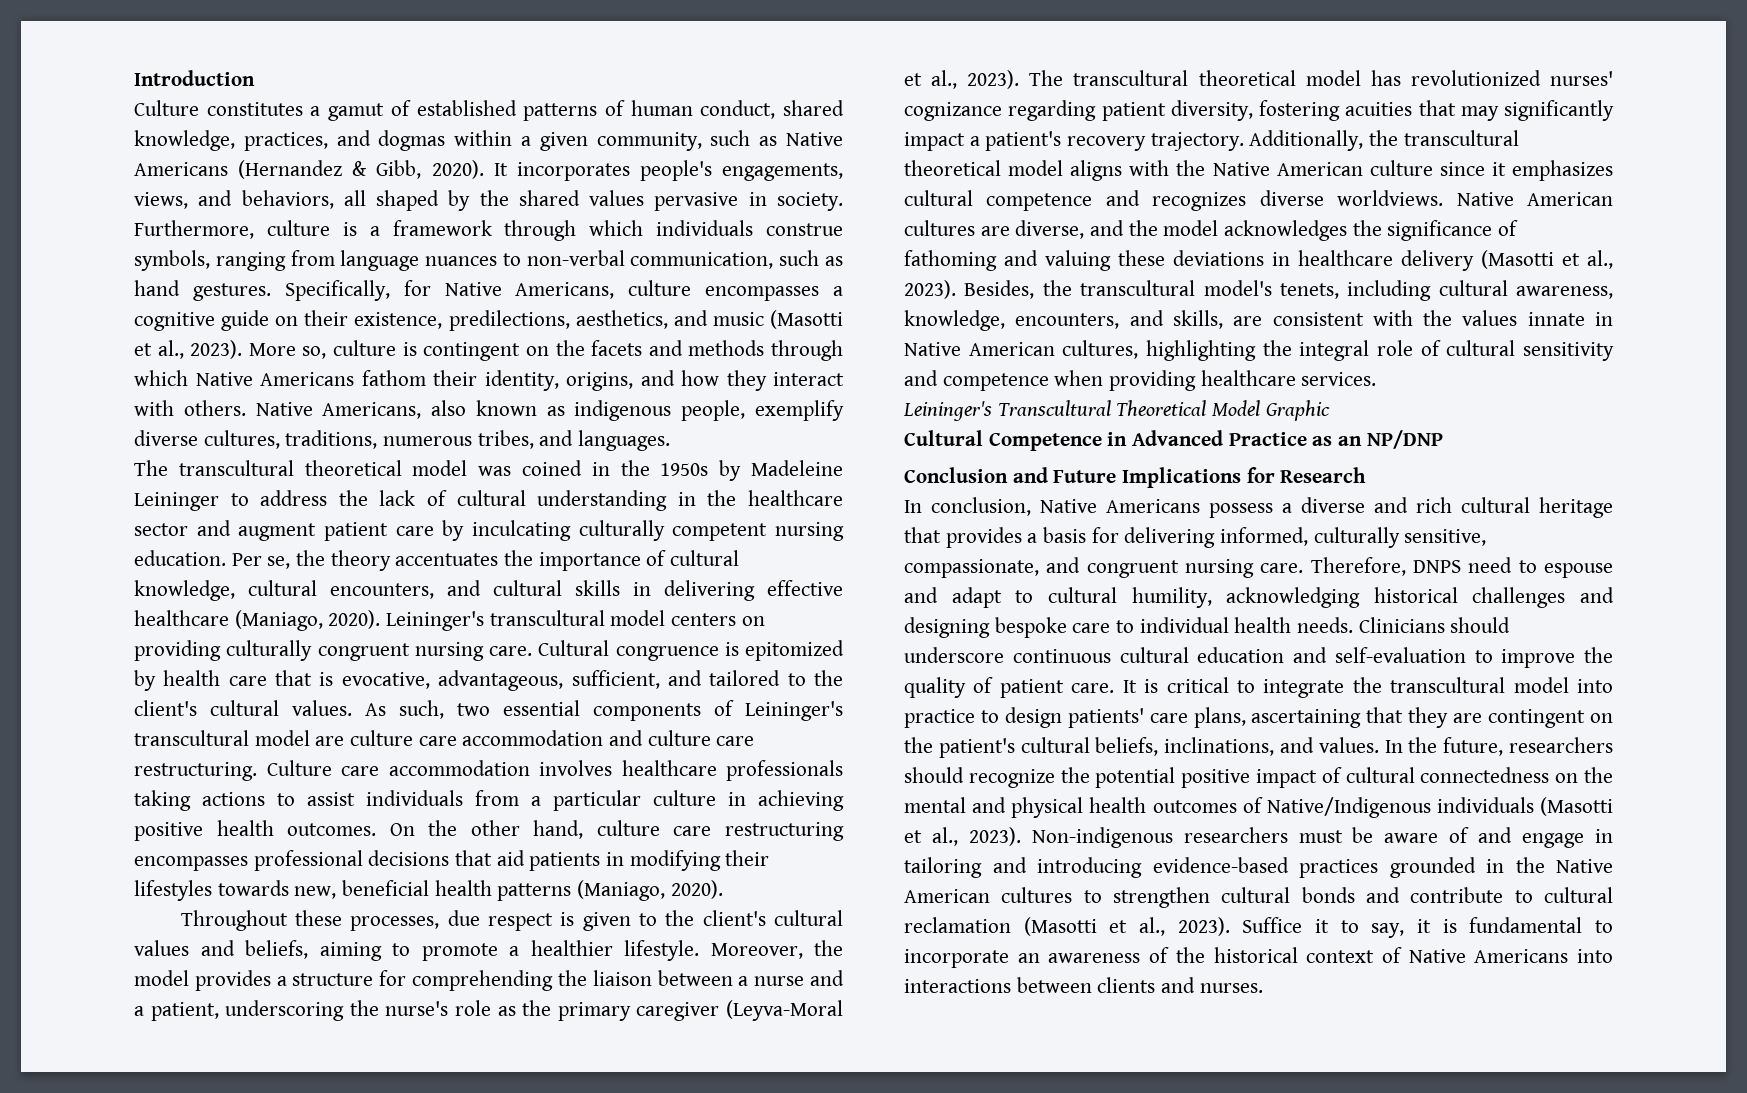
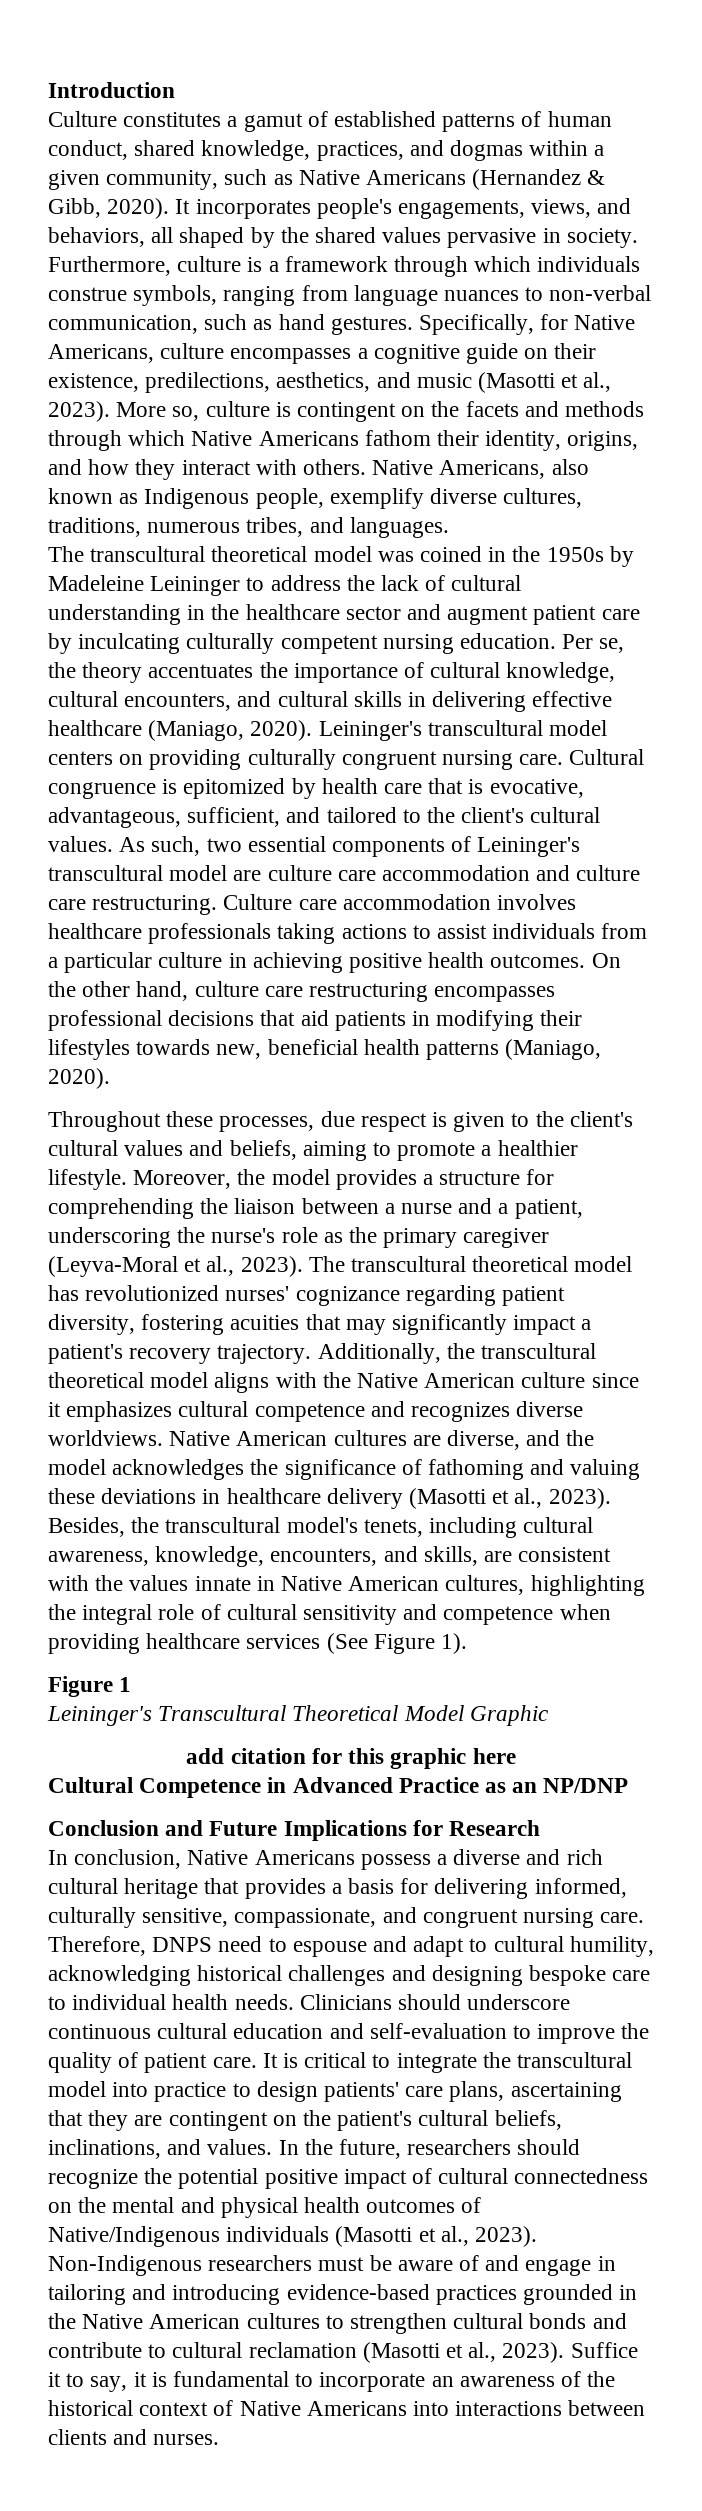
- Native Americans, also known as indigenous people, exemplify diverse cultures, traditions, numerous tribes, and languages.
+ Native Americans, also known as Indigenous people, exemplify diverse cultures, traditions, numerous tribes, and languages.
- Besides, the transcultural model's tenets, including cultural awareness, knowledge, encounters, and skills, are consistent with the values innate in Native American cultures, highlighting the integral role of cultural sensitivity and competence when providing healthcare services.
+ Besides, the transcultural model's tenets, including cultural awareness, knowledge, encounters, and skills, are consistent with the values innate in Native American cultures, highlighting the integral role of cultural sensitivity and competence when providing healthcare services (See Figure 1).
+ Figure 1
+ add citation for this graphic here
- Non-indigenous researchers must be aware of and engage in tailoring and introducing evidence-based practices grounded in the Native American cultures to strengthen cultural bonds and contribute to cultural reclamation (Masotti et al., 2023).
+ Non-Indigenous researchers must be aware of and engage in tailoring and introducing evidence-based practices grounded in the Native American cultures to strengthen cultural bonds and contribute to cultural reclamation (Masotti et al., 2023).

